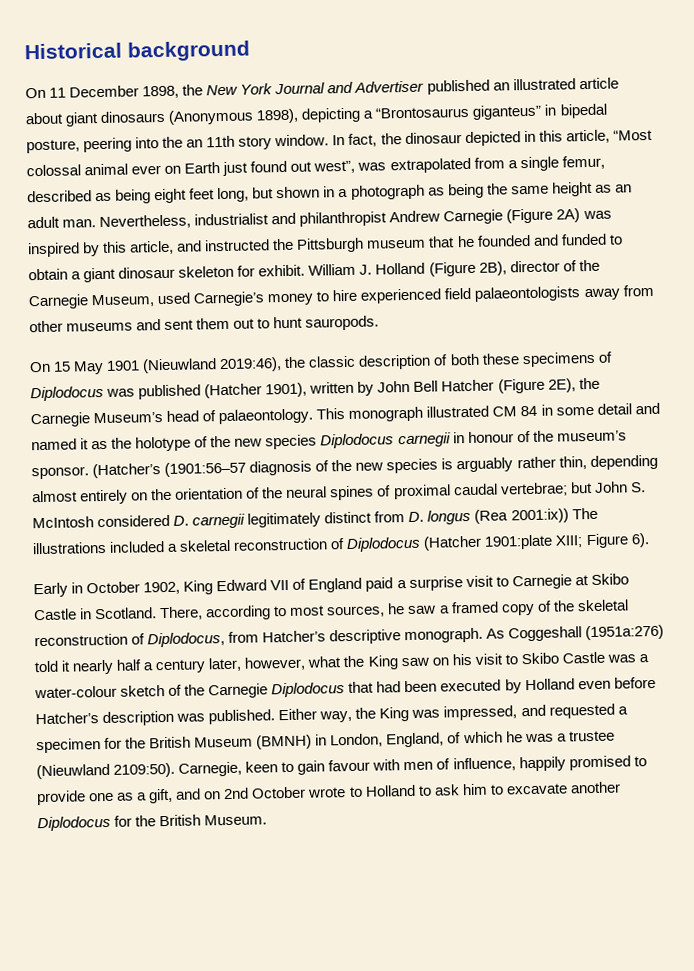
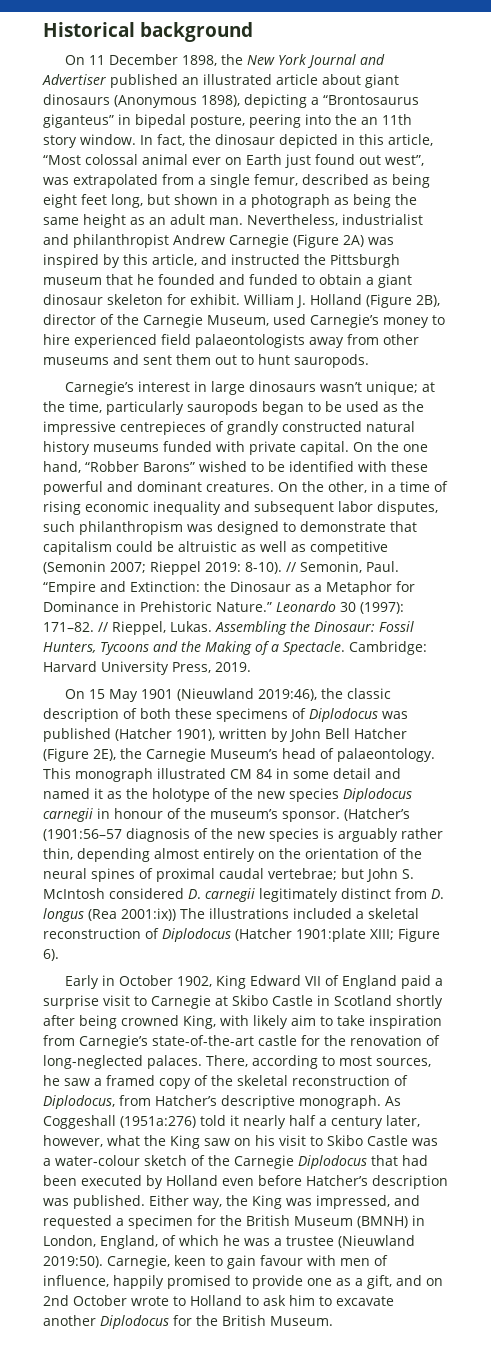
+ Carnegie’s interest in large dinosaurs wasn’t unique; at the time, particularly sauropods began to be used as the impressive centrepieces of grandly constructed natural history museums funded with private capital. On the one hand, “Robber Barons” wished to be identified with these powerful and dominant creatures. On the other, in a time of rising economic inequality and subsequent labor disputes, such philanthropism was designed to demonstrate that capitalism could be altruistic as well as competitive (Semonin 2007; Rieppel 2019: 8-10). // Semonin, Paul. “Empire and Extinction: the Dinosaur as a Metaphor for Dominance in Prehistoric Nature.” Leonardo 30 (1997): 171–82. // Rieppel, Lukas. Assembling the Dinosaur: Fossil Hunters, Tycoons and the Making of a Spectacle. Cambridge: Harvard University Press, 2019.
- Early in October 1902, King Edward VII of England paid a surprise visit to Carnegie at Skibo Castle in Scotland.
+ Early in October 1902, King Edward VII of England paid a surprise visit to Carnegie at Skibo Castle in Scotland shortly after being crowned King, with likely aim to take inspiration from Carnegie’s state-of-the-art castle for the renovation of long-neglected palaces.
- Either way, the King was impressed, and requested a specimen for the British Museum (BMNH) in London, England, of which he was a trustee (Nieuwland 2109:50).
+ Either way, the King was impressed, and requested a specimen for the British Museum (BMNH) in London, England, of which he was a trustee (Nieuwland 2019:50).

